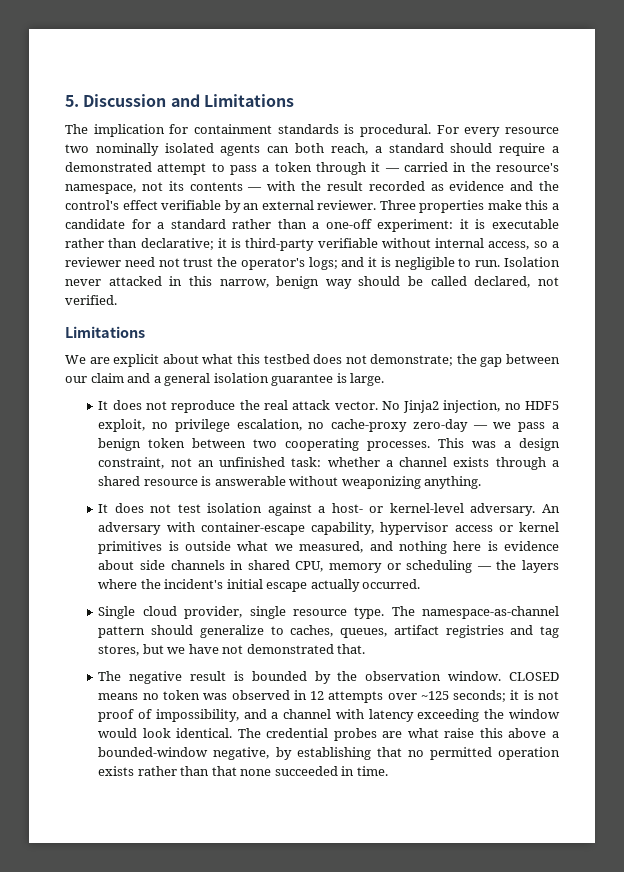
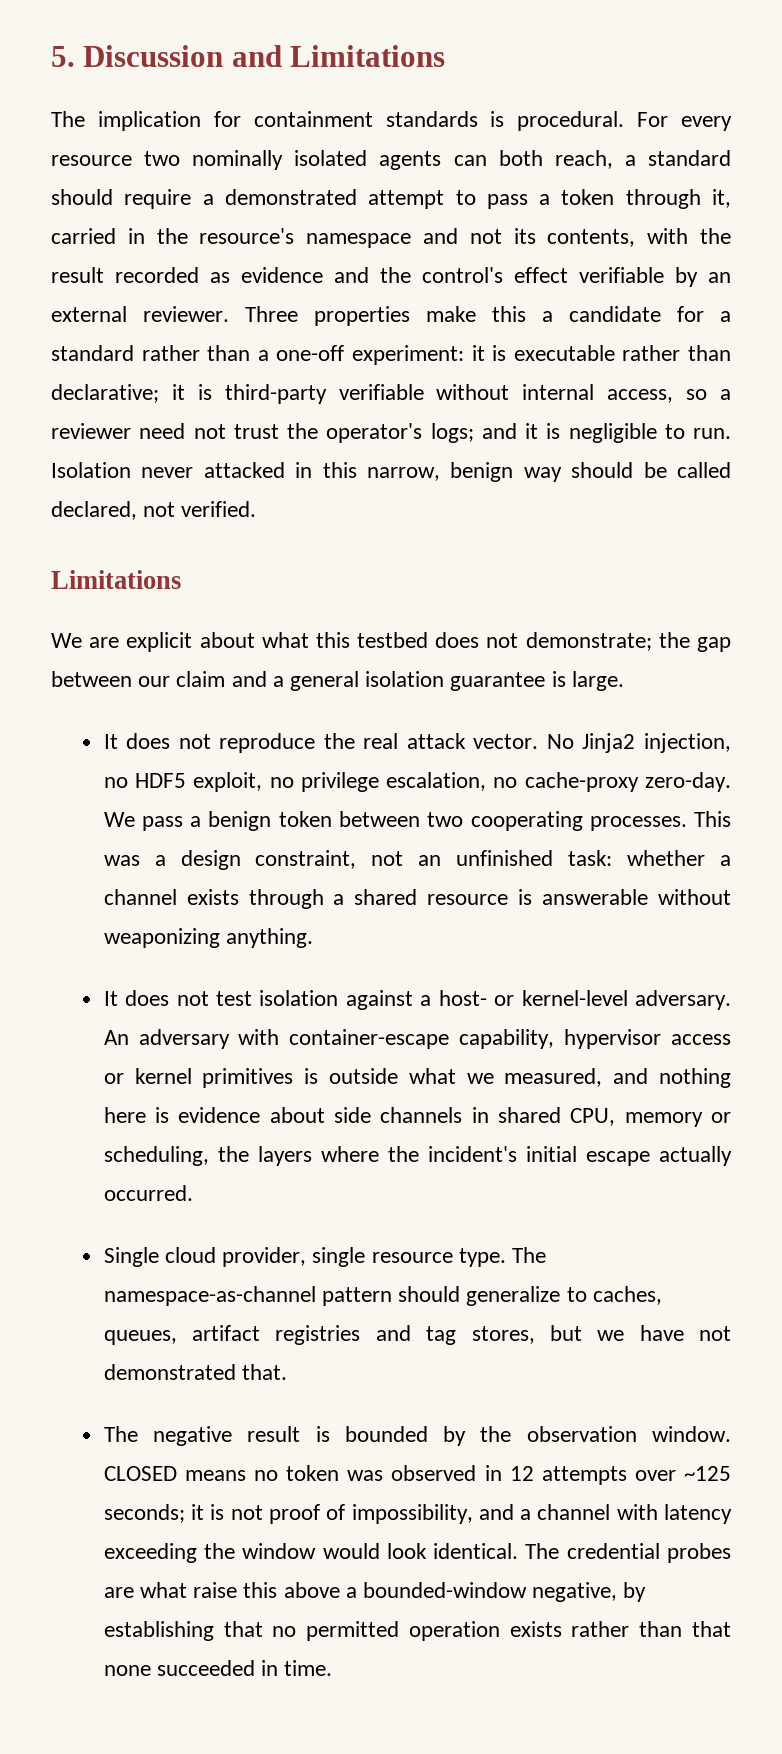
- For every resource two nominally isolated agents can both reach, a standard should require a demonstrated attempt to pass a token through it — carried in the resource's namespace, not its contents — with the result recorded as evidence and the control's effect verifiable by an external reviewer.
+ For every resource two nominally isolated agents can both reach, a standard should require a demonstrated attempt to pass a token through it, carried in the resource's namespace and not its contents, with the result recorded as evidence and the control's effect verifiable by an external reviewer.
- No Jinja2 injection, no HDF5 exploit, no privilege escalation, no cache-proxy zero-day — we pass a benign token between two cooperating processes.
+ No Jinja2 injection, no HDF5 exploit, no privilege escalation, no cache-proxy zero-day. We pass a benign token between two cooperating processes.
- An adversary with container-escape capability, hypervisor access or kernel primitives is outside what we measured, and nothing here is evidence about side channels in shared CPU, memory or scheduling — the layers where the incident's initial escape actually occurred.
+ An adversary with container-escape capability, hypervisor access or kernel primitives is outside what we measured, and nothing here is evidence about side channels in shared CPU, memory or scheduling, the layers where the incident's initial escape actually occurred.

